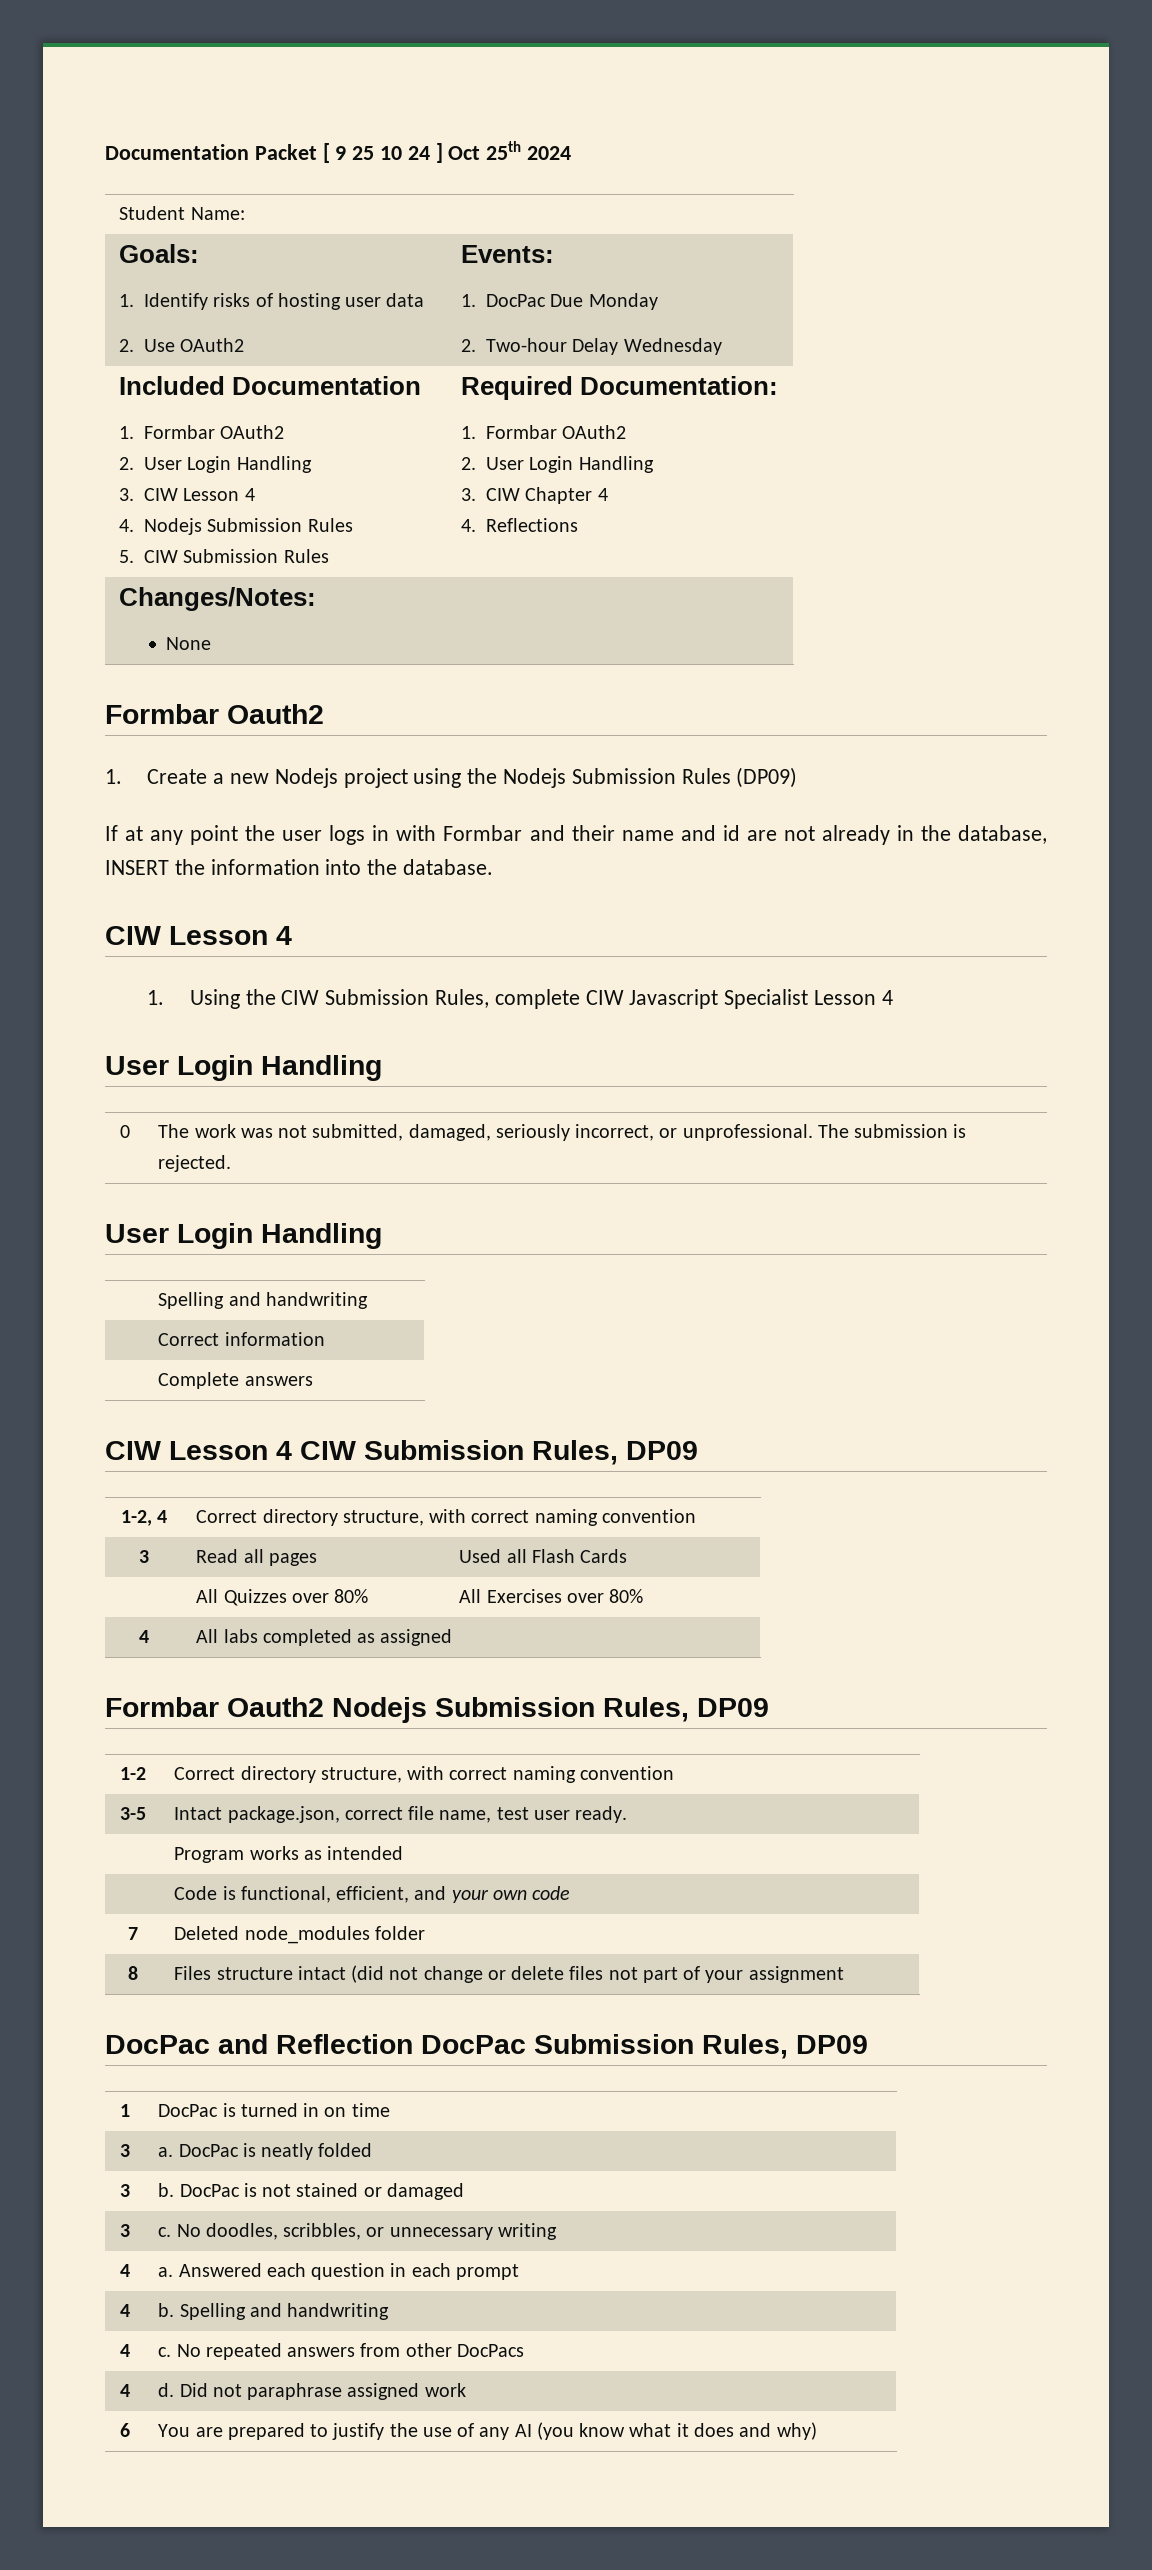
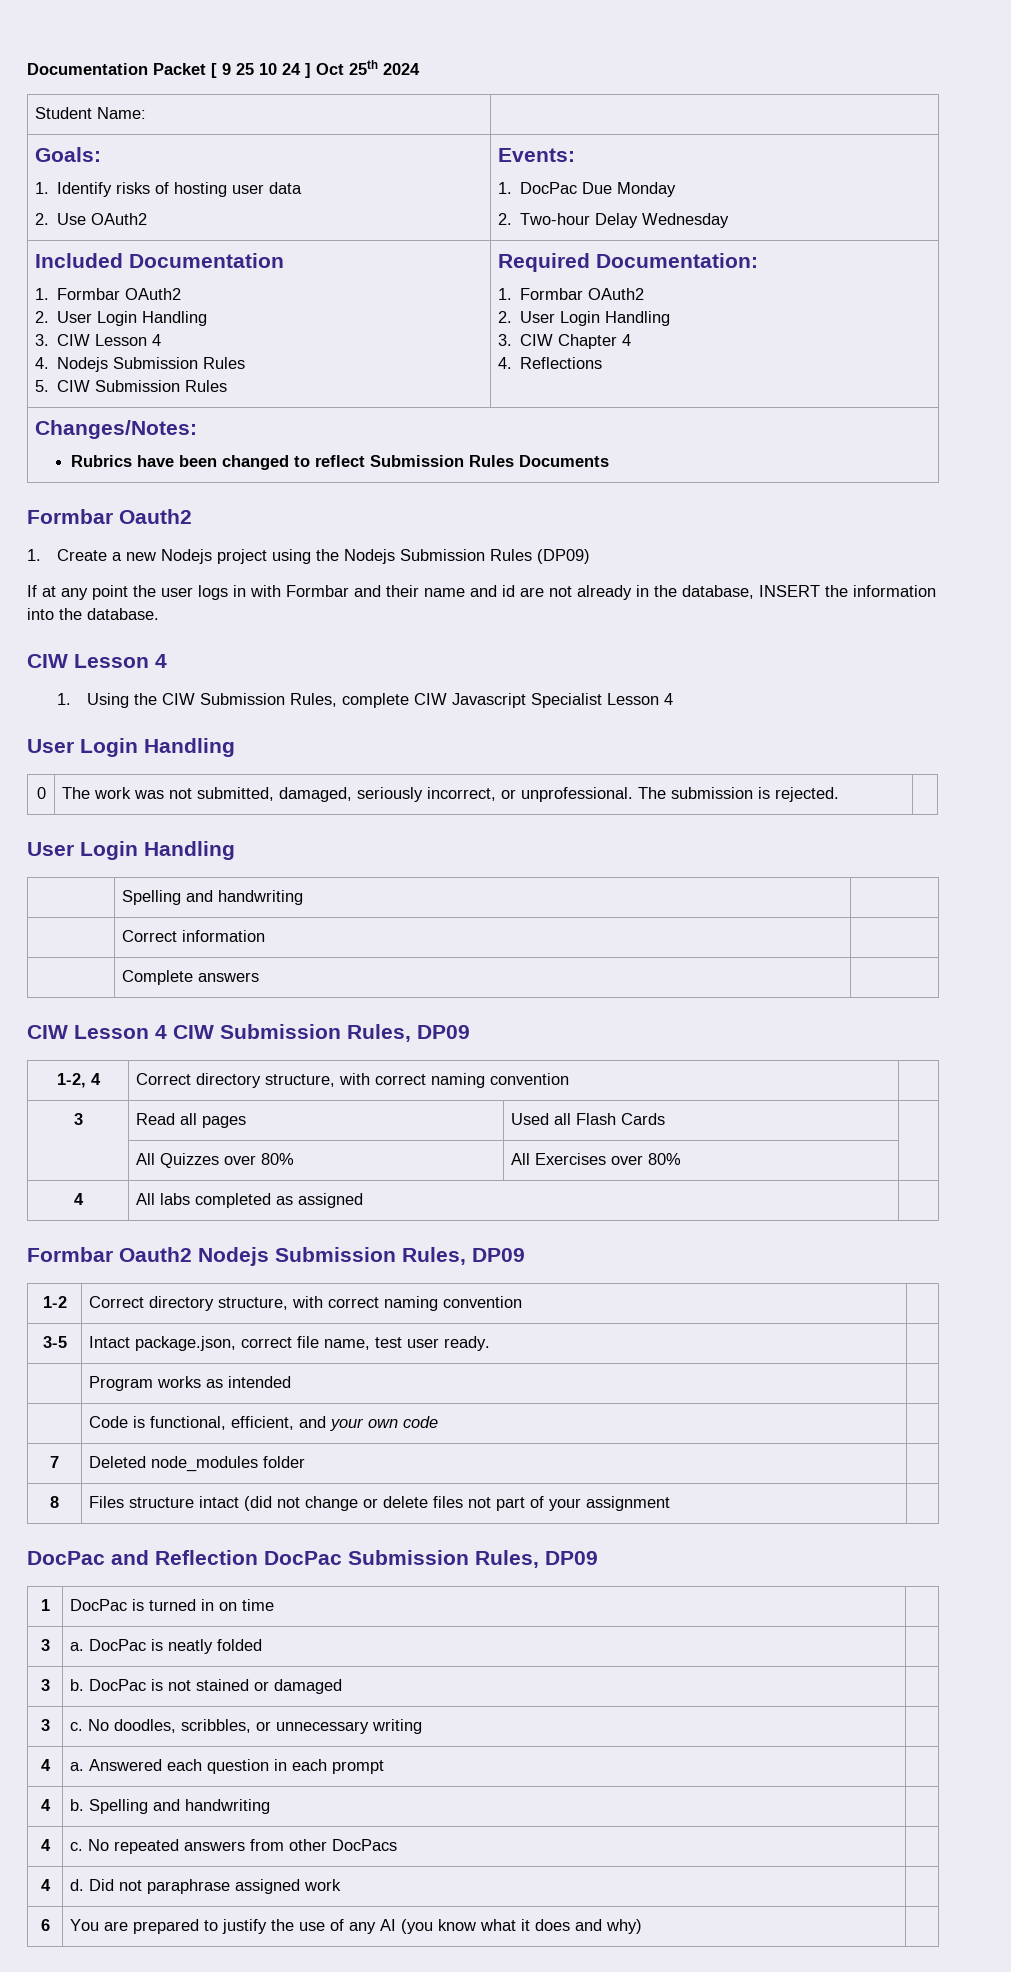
  Changes/Notes:
- None
+ Rubrics have been changed to reflect Submission Rules Documents

